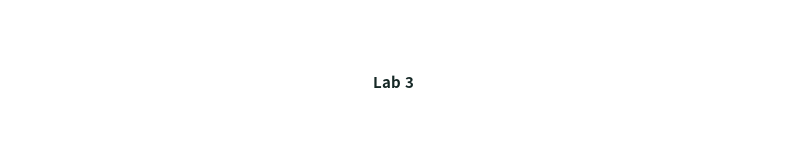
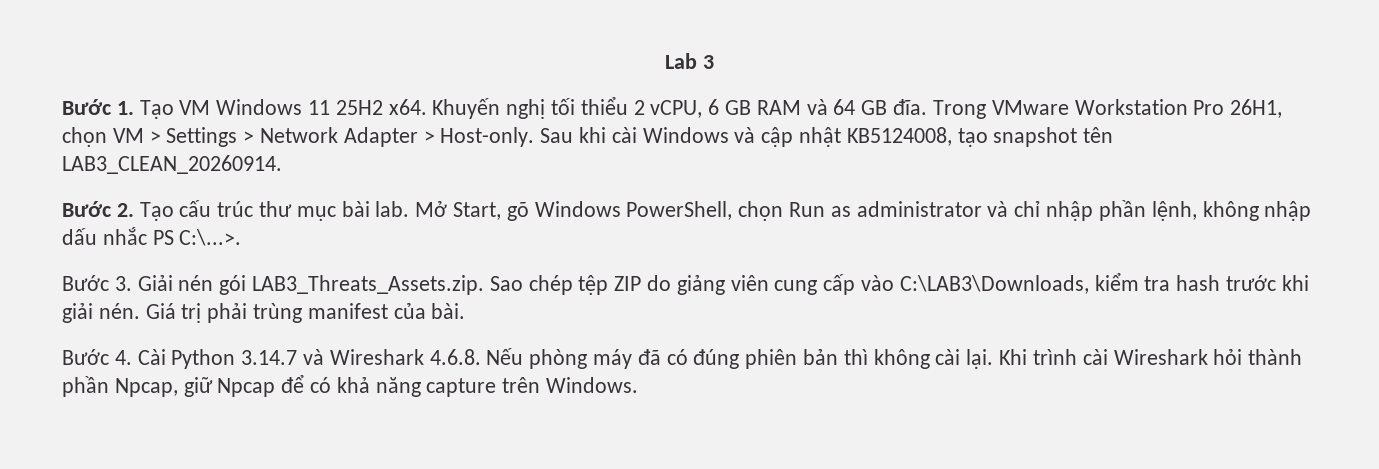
+ Bước 1. Tạo VM Windows 11 25H2 x64. Khuyến nghị tối thiểu 2 vCPU, 6 GB RAM và 64 GB đĩa. Trong VMware Workstation Pro 26H1, chọn VM > Settings > Network Adapter > Host-only. Sau khi cài Windows và cập nhật KB5124008, tạo snapshot tên LAB3_CLEAN_20260914.
+ Bước 2. Tạo cấu trúc thư mục bài lab. Mở Start, gõ Windows PowerShell, chọn Run as administrator và chỉ nhập phần lệnh, không nhập dấu nhắc PS C:\...>.
+ Bước 3. Giải nén gói LAB3_Threats_Assets.zip. Sao chép tệp ZIP do giảng viên cung cấp vào C:\LAB3\Downloads, kiểm tra hash trước khi giải nén. Giá trị phải trùng manifest của bài.
+ Bước 4. Cài Python 3.14.7 và Wireshark 4.6.8. Nếu phòng máy đã có đúng phiên bản thì không cài lại. Khi trình cài Wireshark hỏi thành phần Npcap, giữ Npcap để có khả năng capture trên Windows.

